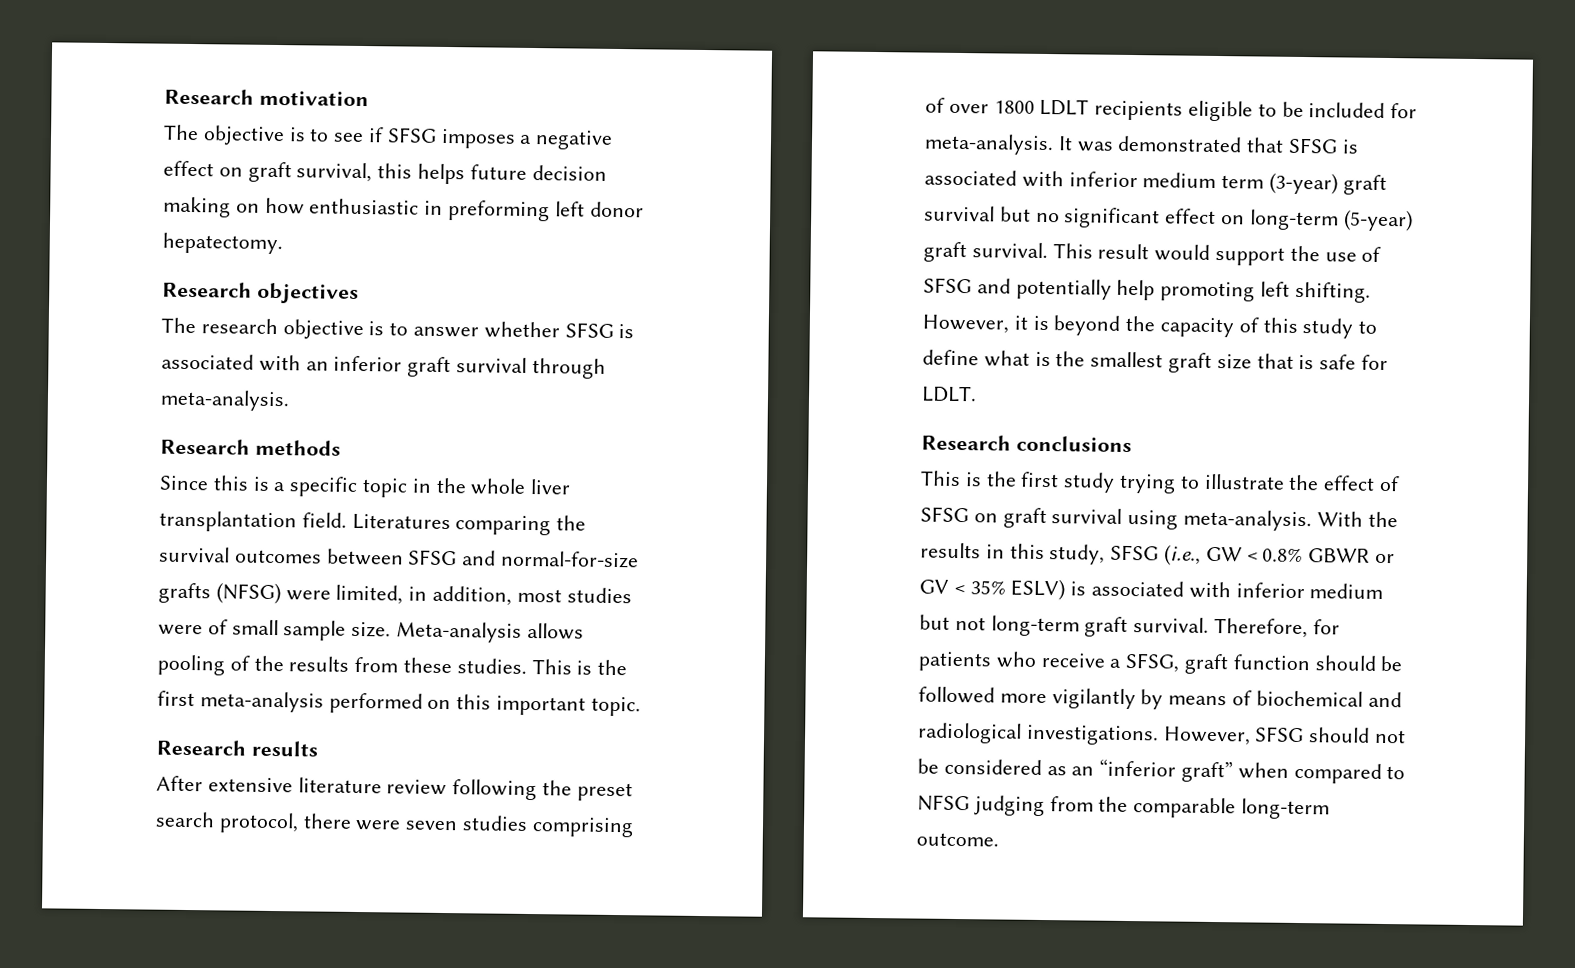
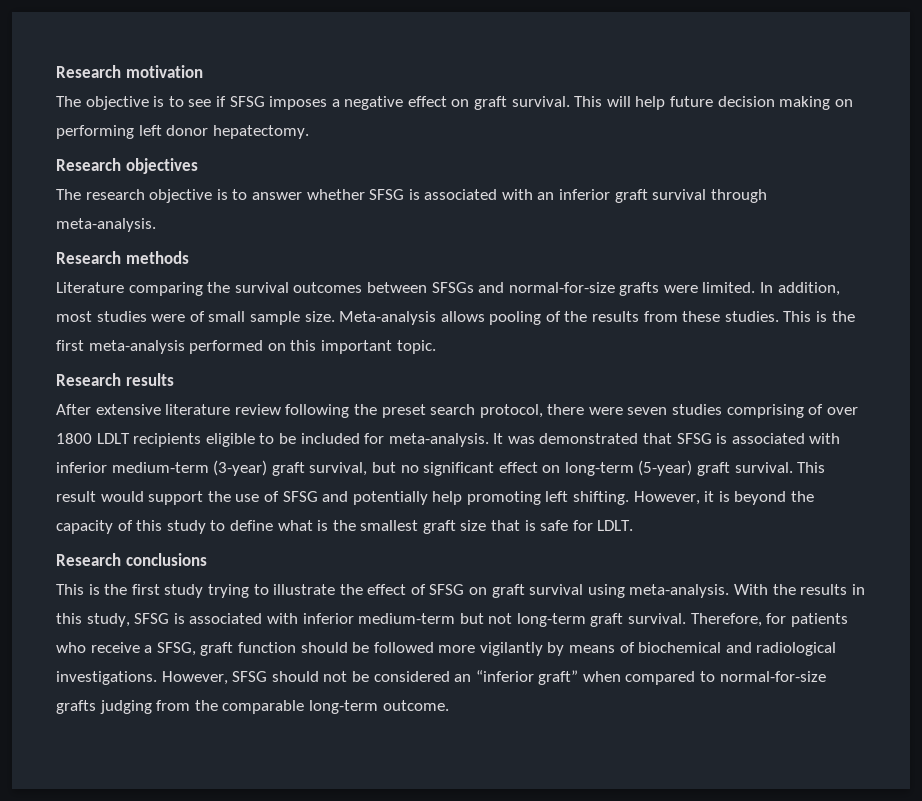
- The objective is to see if SFSG imposes a negative effect on graft survival, this helps future decision making on how enthusiastic in preforming left donor hepatectomy.
+ The objective is to see if SFSG imposes a negative effect on graft survival. This will help future decision making on performing left donor hepatectomy.
- Since this is a specific topic in the whole liver transplantation field. Literatures comparing the survival outcomes between SFSG and normal-for-size grafts (NFSG) were limited, in addition, most studies were of small sample size.
+ Literature comparing the survival outcomes between SFSGs and normal-for-size grafts were limited. In addition, most studies were of small sample size.
- It was demonstrated that SFSG is associated with inferior medium term (3-year) graft survival but no significant effect on long-term (5-year) graft survival.
+ It was demonstrated that SFSG is associated with inferior medium-term (3-year) graft survival, but no significant effect on long-term (5-year) graft survival.
- With the results in this study, SFSG (i.e., GW < 0.8% GBWR or GV < 35% ESLV) is associated with inferior medium but not long-term graft survival.
+ With the results in this study, SFSG is associated with inferior medium-term but not long-term graft survival.
- However, SFSG should not be considered as an “inferior graft” when compared to NFSG judging from the comparable long-term outcome.
+ However, SFSG should not be considered an “inferior graft” when compared to normal-for-size grafts judging from the comparable long-term outcome.

